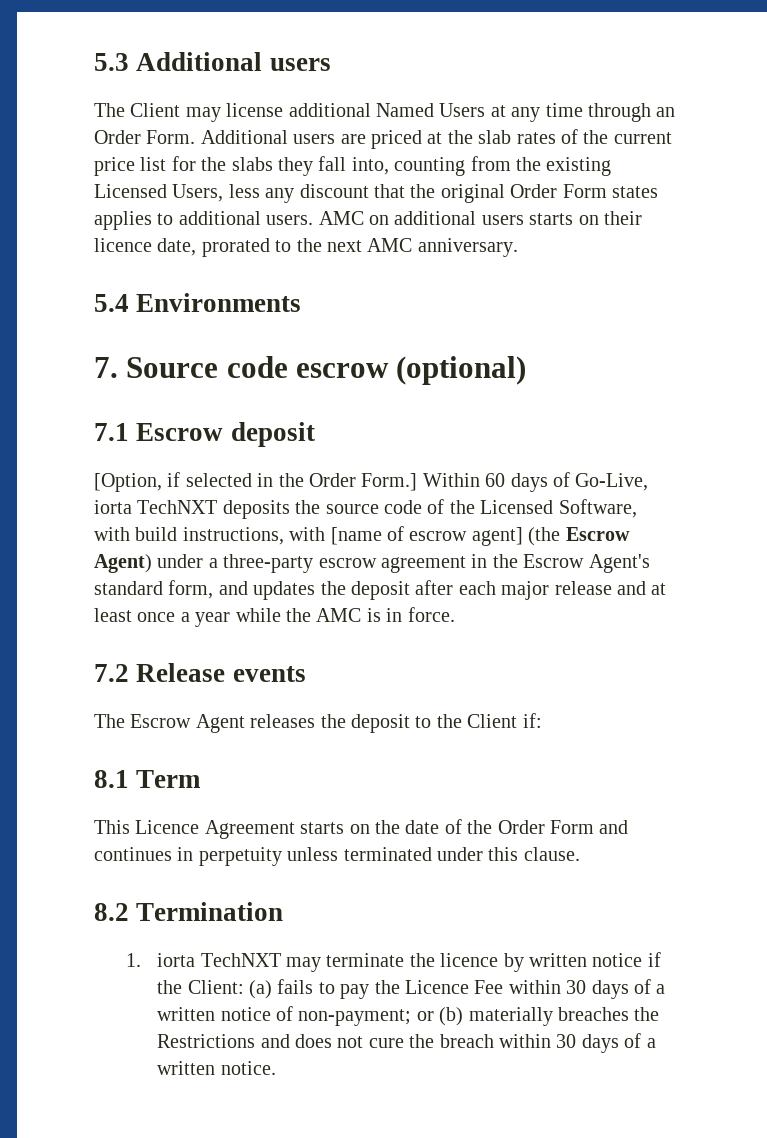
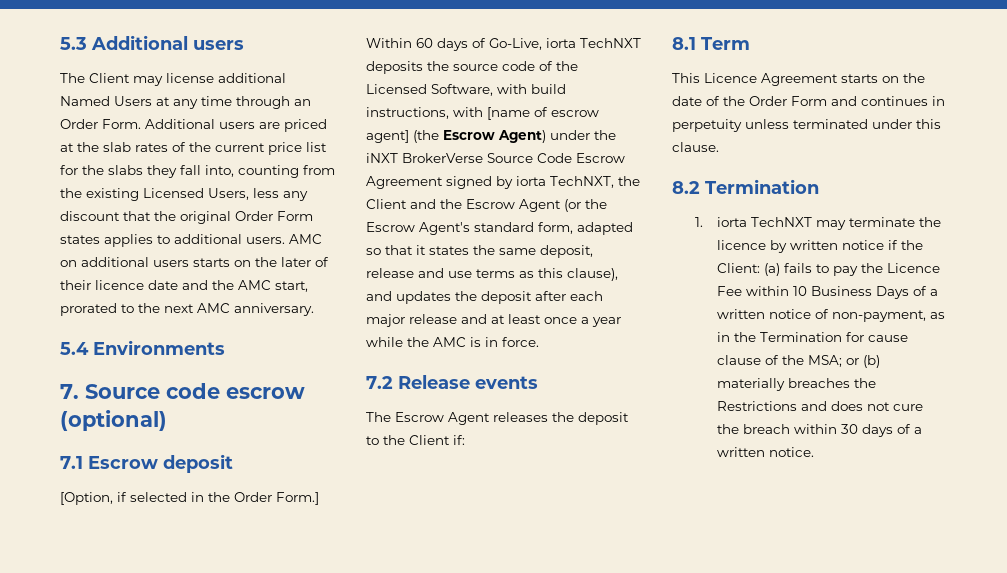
- AMC on additional users starts on their licence date, prorated to the next AMC anniversary.
+ AMC on additional users starts on the later of their licence date and the AMC start, prorated to the next AMC anniversary.
- Within 60 days of Go-Live, iorta TechNXT deposits the source code of the Licensed Software, with build instructions, with [name of escrow agent] (the Escrow Agent) under a three-party escrow agreement in the Escrow Agent's standard form, and updates the deposit after each major release and at least once a year while the AMC is in force.
+ Within 60 days of Go-Live, iorta TechNXT deposits the source code of the Licensed Software, with build instructions, with [name of escrow agent] (the Escrow Agent) under the iNXT BrokerVerse Source Code Escrow Agreement signed by iorta TechNXT, the Client and the Escrow Agent (or the Escrow Agent's standard form, adapted so that it states the same deposit, release and use terms as this clause), and updates the deposit after each major release and at least once a year while the AMC is in force.
- 1. iorta TechNXT may terminate the licence by written notice if the Client: (a) fails to pay the Licence Fee within 30 days of a written notice of non-payment; or (b) materially breaches the Restrictions and does not cure the breach within 30 days of a written notice.
+ 1. iorta TechNXT may terminate the licence by written notice if the Client: (a) fails to pay the Licence Fee within 10 Business Days of a written notice of non-payment, as in the Termination for cause clause of the MSA; or (b) materially breaches the Restrictions and does not cure the breach within 30 days of a written notice.

